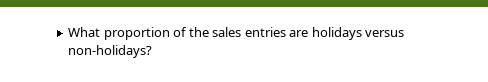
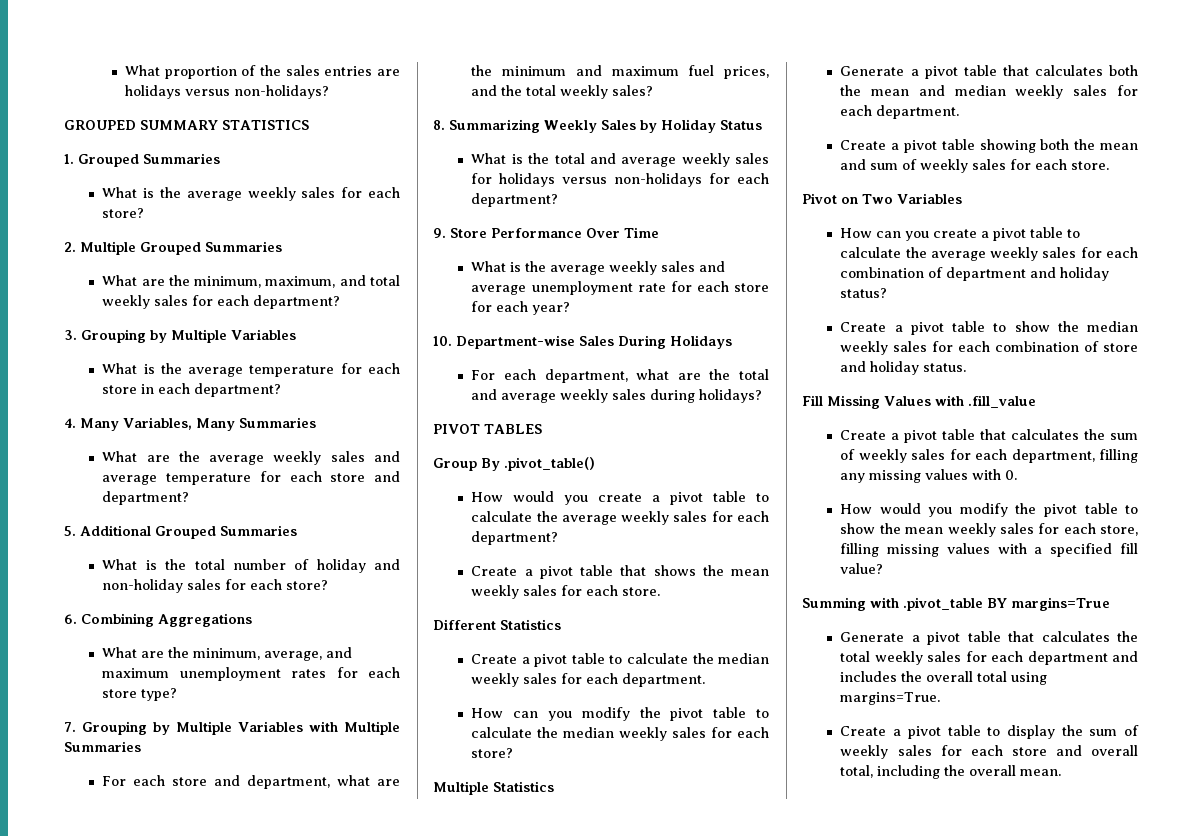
+ GROUPED SUMMARY STATISTICS
+ 1. Grouped Summaries
+ What is the average weekly sales for each store?
+ 2. Multiple Grouped Summaries
+ What are the minimum, maximum, and total weekly sales for each department?
+ 3. Grouping by Multiple Variables
+ What is the average temperature for each store in each department?
+ 4. Many Variables, Many Summaries
+ What are the average weekly sales and average temperature for each store and department?
+ 5. Additional Grouped Summaries
+ What is the total number of holiday and non-holiday sales for each store?
+ 6. Combining Aggregations
+ What are the minimum, average, and maximum unemployment rates for each store type?
+ 7. Grouping by Multiple Variables with Multiple Summaries
+ For each store and department, what are the minimum and maximum fuel prices, and the total weekly sales?
+ 8. Summarizing Weekly Sales by Holiday Status
+ What is the total and average weekly sales for holidays versus non-holidays for each department?
+ 9. Store Performance Over Time
+ What is the average weekly sales and average unemployment rate for each store for each year?
+ 10. Department-wise Sales During Holidays
+ For each department, what are the total and average weekly sales during holidays?
+ PIVOT TABLES
+ Group By .pivot_table()
+ How would you create a pivot table to calculate the average weekly sales for each department?
+ Create a pivot table that shows the mean weekly sales for each store.
+ Different Statistics
+ Create a pivot table to calculate the median weekly sales for each department.
+ How can you modify the pivot table to calculate the median weekly sales for each store?
+ Multiple Statistics
+ Generate a pivot table that calculates both the mean and median weekly sales for each department.
+ Create a pivot table showing both the mean and sum of weekly sales for each store.
+ Pivot on Two Variables
+ How can you create a pivot table to calculate the average weekly sales for each combination of department and holiday status?
+ Create a pivot table to show the median weekly sales for each combination of store and holiday status.
+ Fill Missing Values with .fill_value
+ Create a pivot table that calculates the sum of weekly sales for each department, filling any missing values with 0.
+ How would you modify the pivot table to show the mean weekly sales for each store, filling missing values with a specified fill value?
+ Summing with .pivot_table BY margins=True
+ Generate a pivot table that calculates the total weekly sales for each department and includes the overall total using margins=True.
+ Create a pivot table to display the sum of weekly sales for each store and overall total, including the overall mean.

